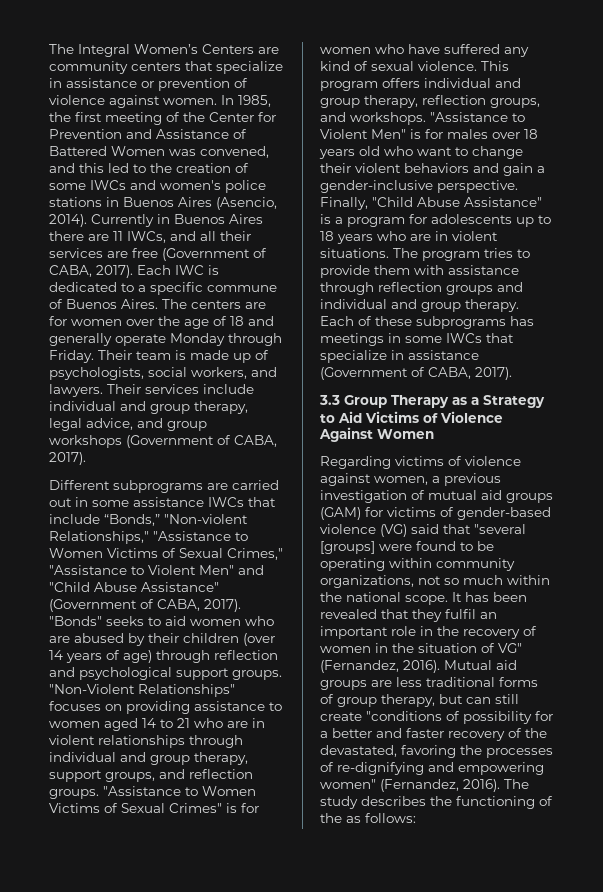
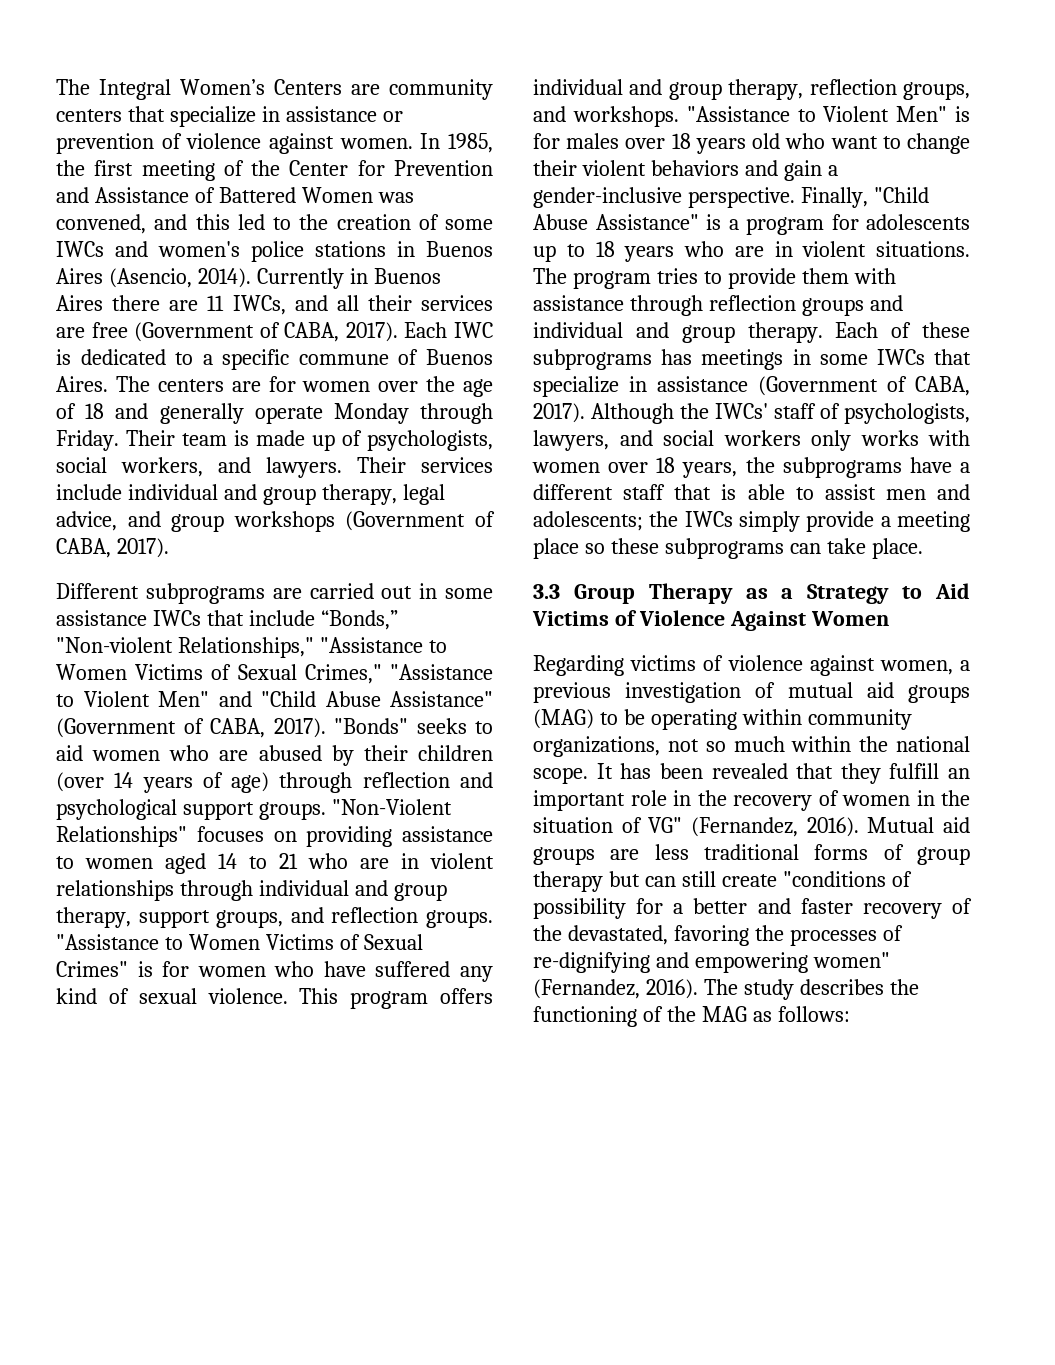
+ Although the IWCs' staff of psychologists, lawyers, and social workers only works with women over 18 years, the subprograms have a different staff that is able to assist men and adolescents; the IWCs simply provide a meeting place so these subprograms can take place.
- Regarding victims of violence against women, a previous investigation of mutual aid groups (GAM) for victims of gender-based violence (VG) said that "several [groups] were found to be operating within community organizations, not so much within the national scope.
+ Regarding victims of violence against women, a previous investigation of mutual aid groups (MAG) to be operating within community organizations, not so much within the national scope.
- It has been revealed that they fulfil an important role in the recovery of women in the situation of VG" (Fernandez, 2016).
+ It has been revealed that they fulfill an important role in the recovery of women in the situation of VG" (Fernandez, 2016).
- Mutual aid groups are less traditional forms of group therapy, but can still create "conditions of possibility for a better and faster recovery of the devastated, favoring the processes of re-dignifying and empowering women" (Fernandez, 2016).
+ Mutual aid groups are less traditional forms of group therapy but can still create "conditions of possibility for a better and faster recovery of the devastated, favoring the processes of re-dignifying and empowering women" (Fernandez, 2016).
- The study describes the functioning of the as follows:
+ The study describes the functioning of the MAG as follows:

